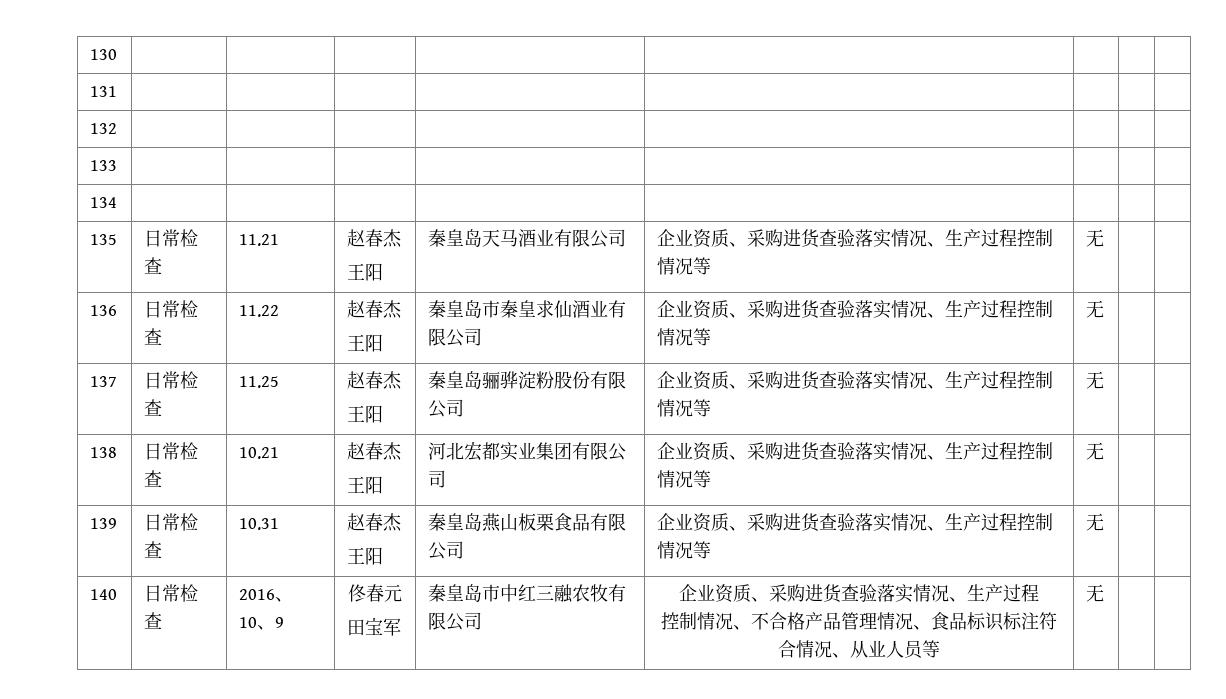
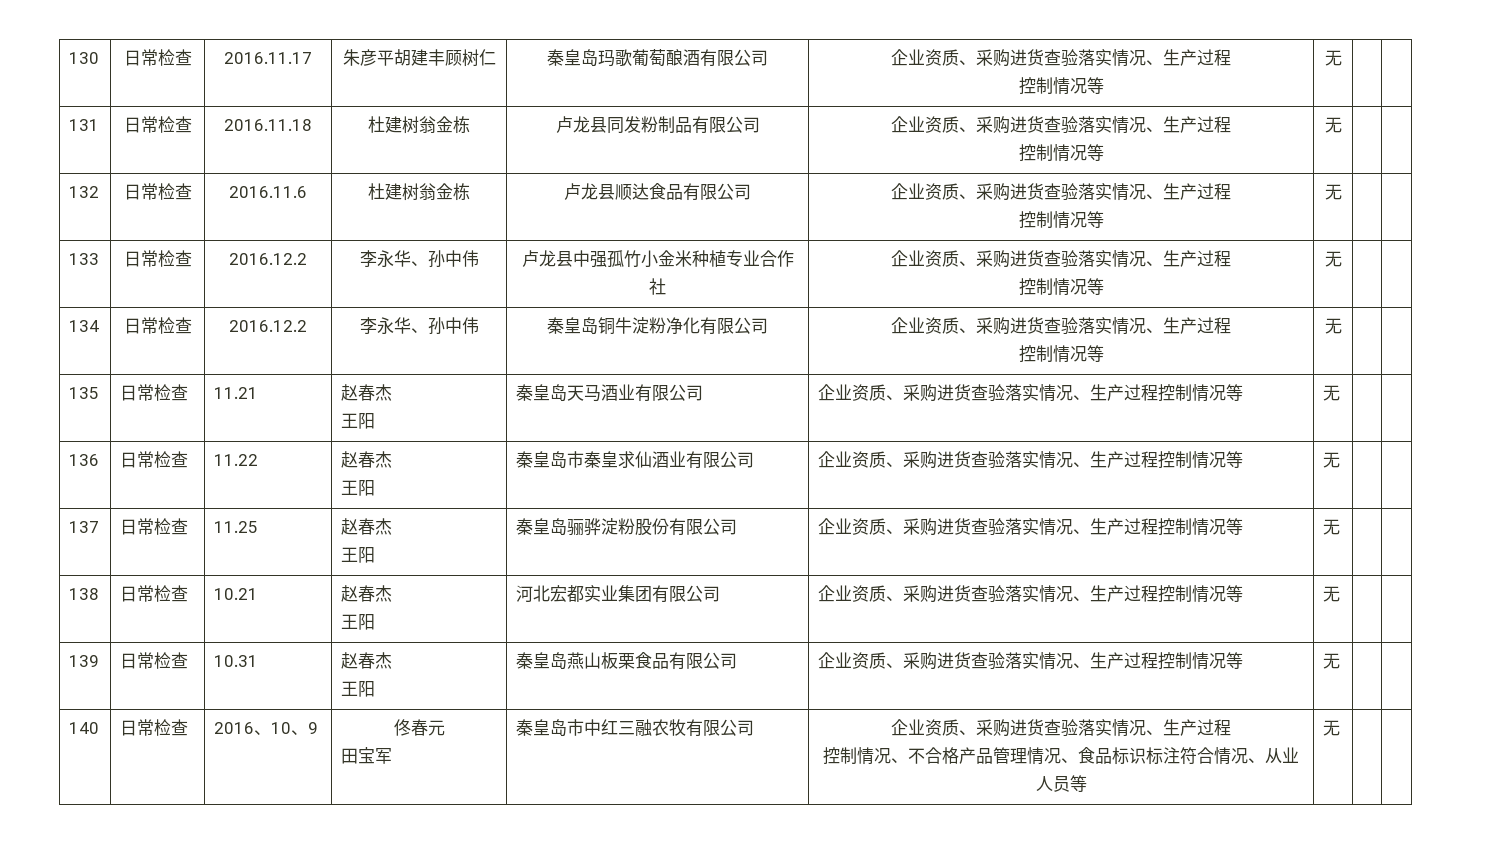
- 130 | | | | | | | |
- 131 | | | | | | | |
- 132 | | | | | | | |
- 133 | | | | | | | |
- 134 | | | | | | | |
+ 130 | 日常检查 | 2016.11.17 | 朱彦平胡建丰顾树仁 | 秦皇岛玛歌葡萄酿酒有限公司 | 企业资质、采购进货查验落实情况、生产过程
+ 控制情况等 | 无 | |
+ 131 | 日常检查 | 2016.11.18 | 杜建树翁金栋 | 卢龙县同发粉制品有限公司 | 企业资质、采购进货查验落实情况、生产过程
+ 控制情况等 | 无 | |
+ 132 | 日常检查 | 2016.11.6 | 杜建树翁金栋 | 卢龙县顺达食品有限公司 | 企业资质、采购进货查验落实情况、生产过程
+ 控制情况等 | 无 | |
+ 133 | 日常检查 | 2016.12.2 | 李永华、孙中伟 | 卢龙县中强孤竹小金米种植专业合作社 | 企业资质、采购进货查验落实情况、生产过程
+ 控制情况等 | 无 | |
+ 134 | 日常检查 | 2016.12.2 | 李永华、孙中伟 | 秦皇岛铜牛淀粉净化有限公司 | 企业资质、采购进货查验落实情况、生产过程
+ 控制情况等 | 无 | |

